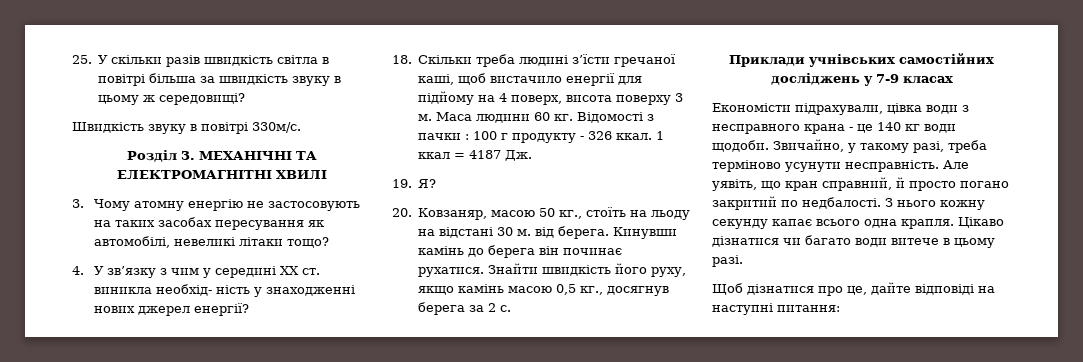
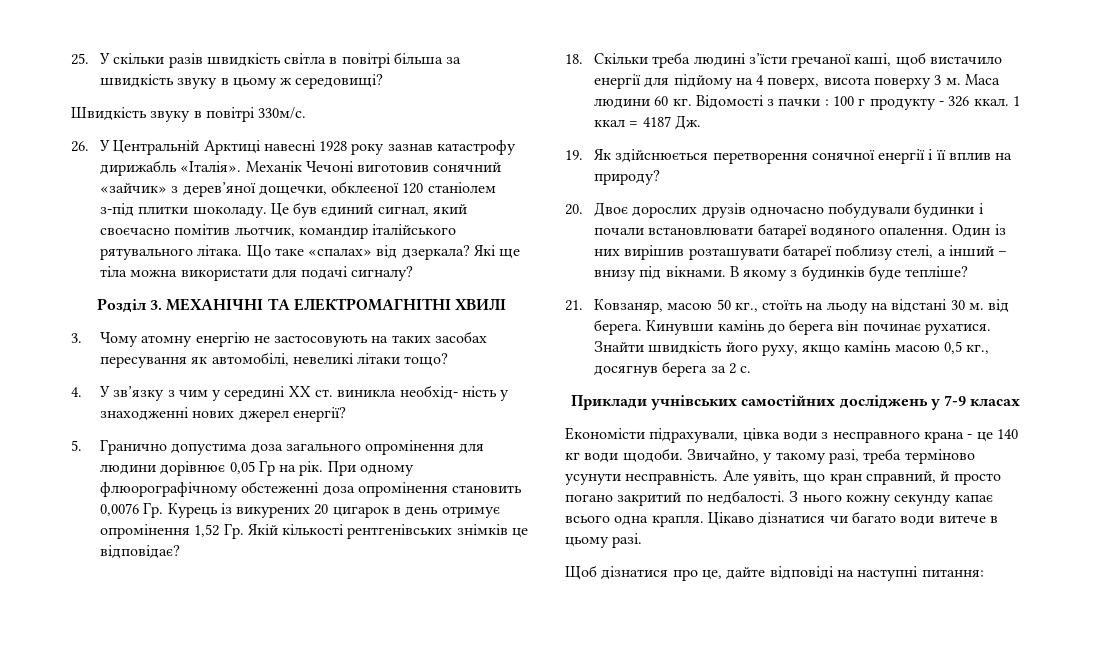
+ 26. У Центральній Арктиці навесні 1928 року зазнав катастрофу дирижабль «Італія». Механік Чечоні виготовив сонячний «зайчик» з дерев’яної дощечки, обклеєної 120 станіолем з-під плитки шоколаду. Це був єдиний сигнал, який своєчасно помітив льотчик, командир італійського рятувального літака. Що таке «спалах» від дзеркала? Які ще тіла можна використати для подачі сигналу?
+ 5. Гранично допустима доза загального опромінення для людини дорівнює 0,05 Гр на рік. При одному флюорографічному обстеженні доза опромінення становить 0,0076 Гр. Курець із викурених 20 цигарок в день отримує опромінення 1,52 Гр. Якій кількості рентгенівських знімків це відповідає?
- 19. Я?
- 20. Ковзаняр, масою 50 кг., стоїть на льоду на відстані 30 м. від берега.
+ 19. Як здійснюється перетворення сонячної енергії і її вплив на природу?
+ 20. Двоє дорослих друзів одночасно побудували будинки і почали встановлювати батареї водяного опалення. Один із них вирішив розташувати батареї поблизу стелі, а інший – внизу під вікнами. В якому з будинків буде тепліше?
+ 21. Ковзаняр, масою 50 кг., стоїть на льоду на відстані 30 м. від берега.

